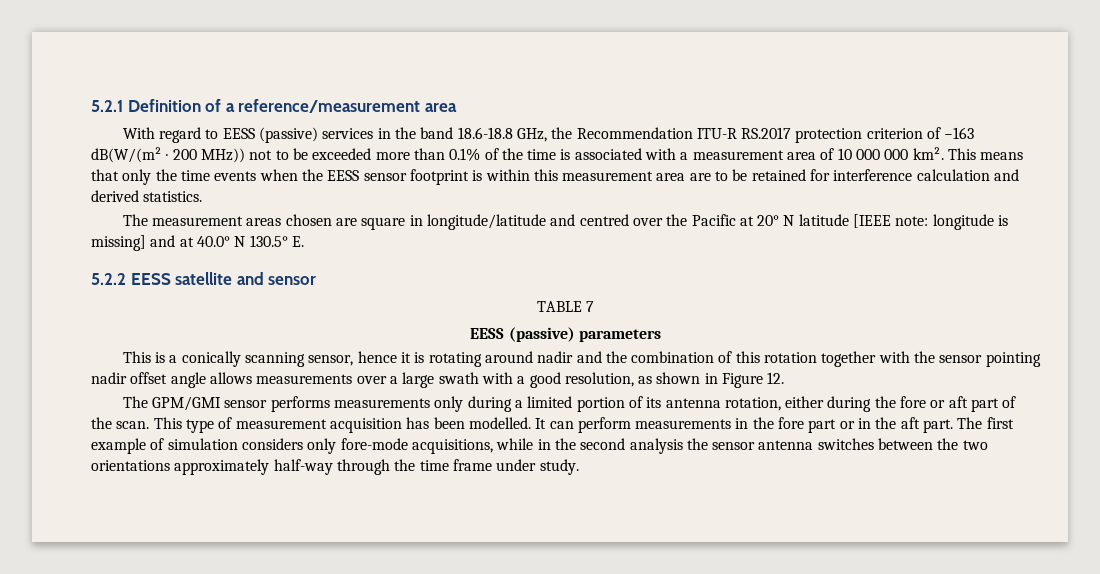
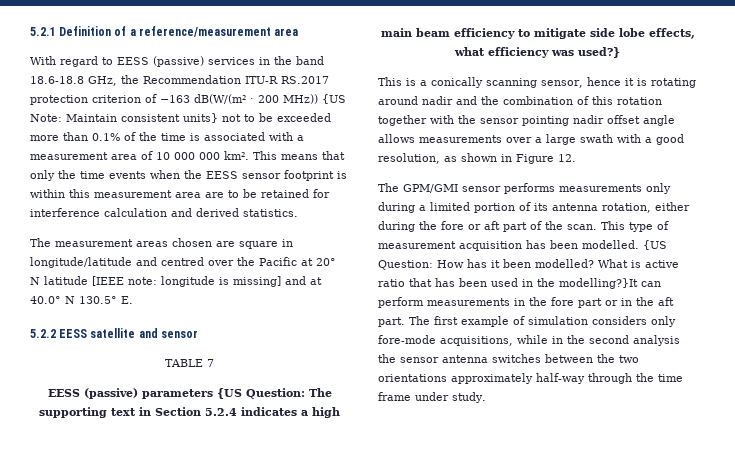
- With regard to EESS (passive) services in the band 18.6-18.8 GHz, the Recommendation ITU-R RS.2017 protection criterion of −163 dB(W/(m² · 200 MHz)) not to be exceeded more than 0.1% of the time is associated with a measurement area of 10 000 000 km².
+ With regard to EESS (passive) services in the band 18.6-18.8 GHz, the Recommendation ITU-R RS.2017 protection criterion of −163 dB(W/(m² · 200 MHz)) {US Note: Maintain consistent units} not to be exceeded more than 0.1% of the time is associated with a measurement area of 10 000 000 km².
- EESS (passive) parameters
+ EESS (passive) parameters {US Question: The supporting text in Section 5.2.4 indicates a high main beam efficiency to mitigate side lobe effects, what efficiency was used?}
- It can perform measurements in the fore part or in the aft part.
+ {US Question: How has it been modelled? What is active ratio that has been used in the modelling?}It can perform measurements in the fore part or in the aft part.

